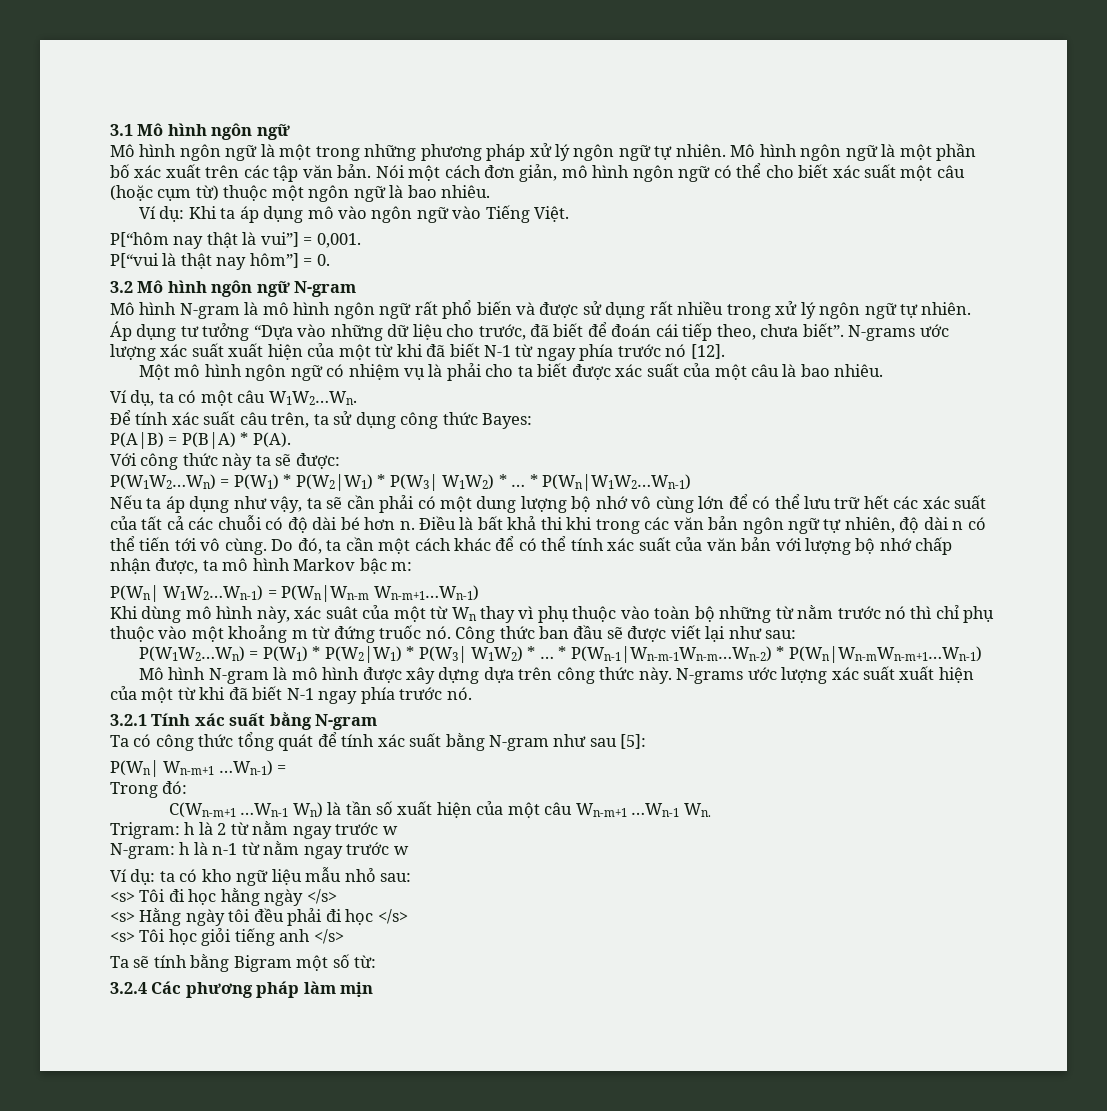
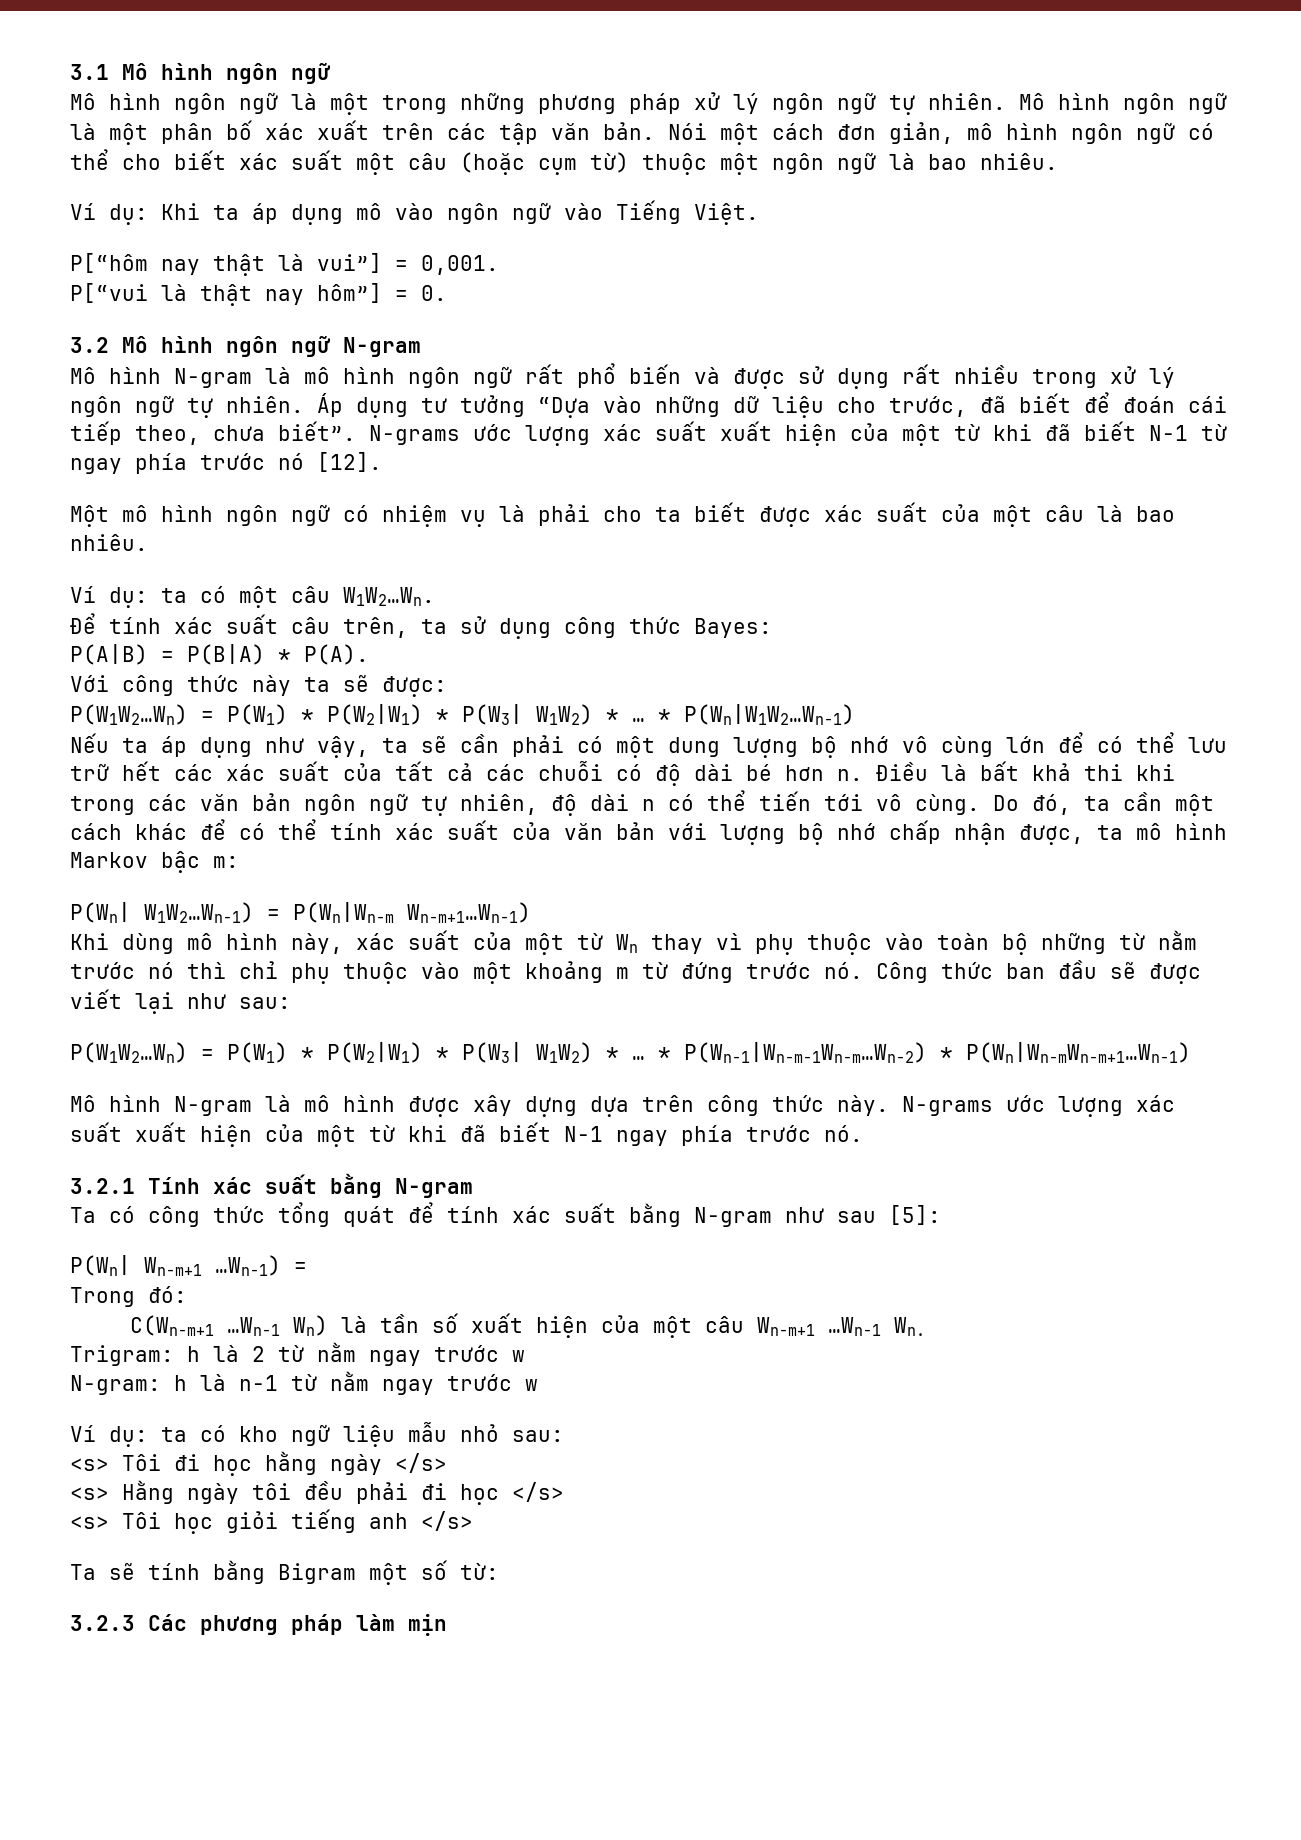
- Mô hình ngôn ngữ là một phần bố xác xuất trên các tập văn bản.
+ Mô hình ngôn ngữ là một phân bố xác xuất trên các tập văn bản.
- Ví dụ, ta có một câu W1W2…Wn.
+ Ví dụ: ta có một câu W1W2…Wn.
- Khi dùng mô hình này, xác suât của một từ Wn thay vì phụ thuộc vào toàn bộ những từ nằm trước nó thì chỉ phụ thuộc vào một khoảng m từ đứng truốc nó.
+ Khi dùng mô hình này, xác suất của một từ Wn thay vì phụ thuộc vào toàn bộ những từ nằm trước nó thì chỉ phụ thuộc vào một khoảng m từ đứng trước nó.
- 3.2.4 Các phương pháp làm mịn
+ 3.2.3 Các phương pháp làm mịn

